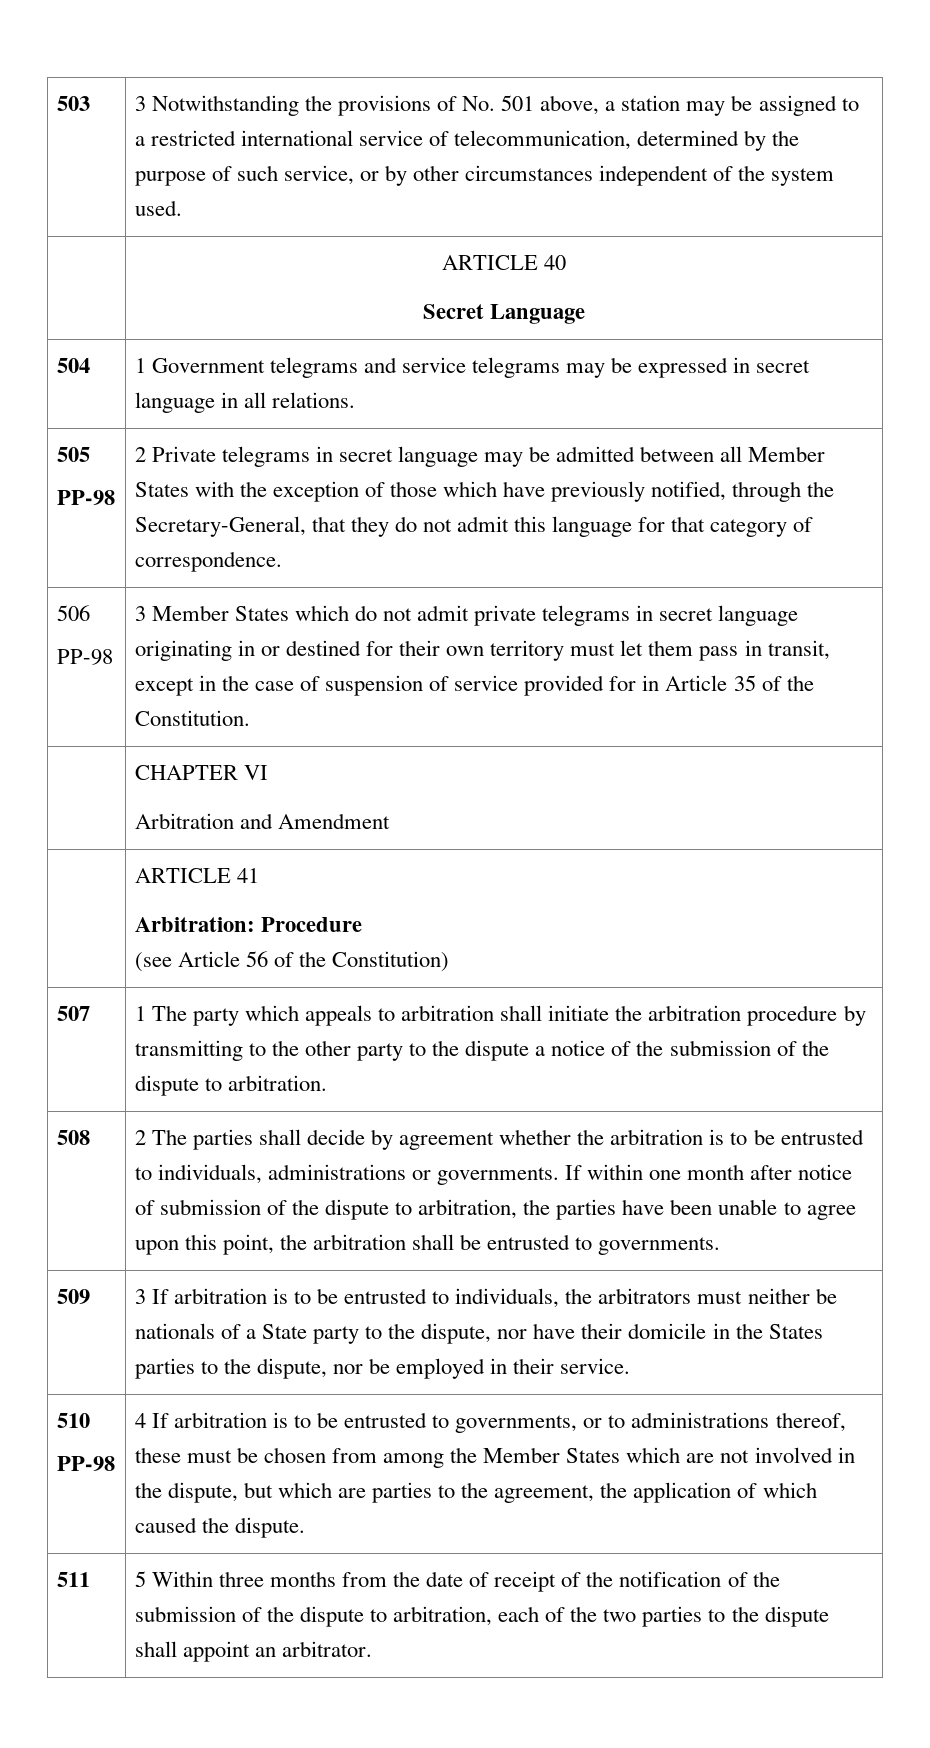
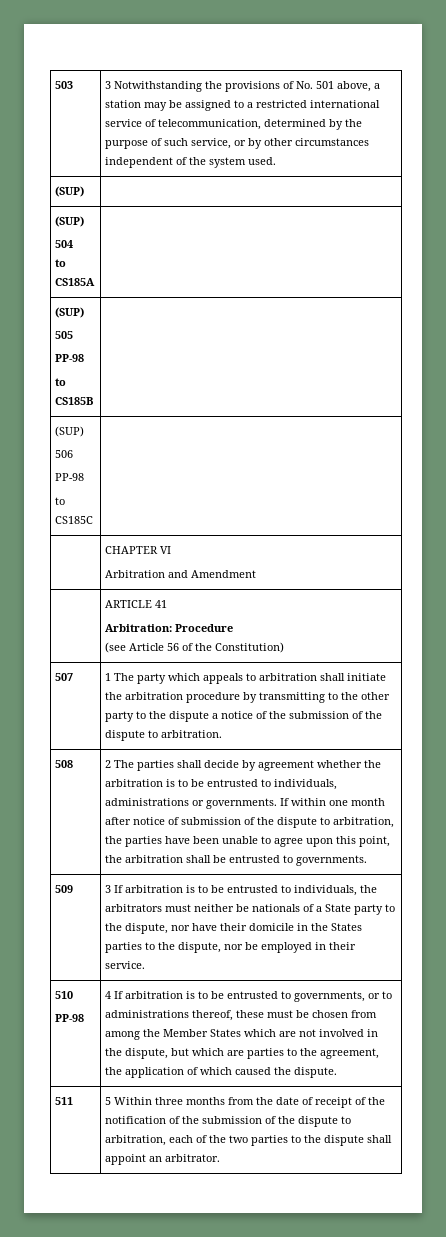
- | ARTICLE 40
- Secret Language
- 504 | 1 Government telegrams and service telegrams may be expressed in secret language in all relations.
+ (SUP) |
+ (SUP)
+ 504
+ to CS185A |
+ (SUP)
  505
- PP-98 | 2 Private telegrams in secret language may be admitted between all Member States with the exception of those which have previously notified, through the Secretary-General, that they do not admit this language for that category of correspondence.
+ PP-98
+ to CS185B |
+ (SUP)
  506
- PP-98 | 3 Member States which do not admit private telegrams in secret language originating in or destined for their own territory must let them pass in transit, except in the case of suspension of service provided for in Article 35 of the Constitution.
+ PP-98
+ to CS185C |

